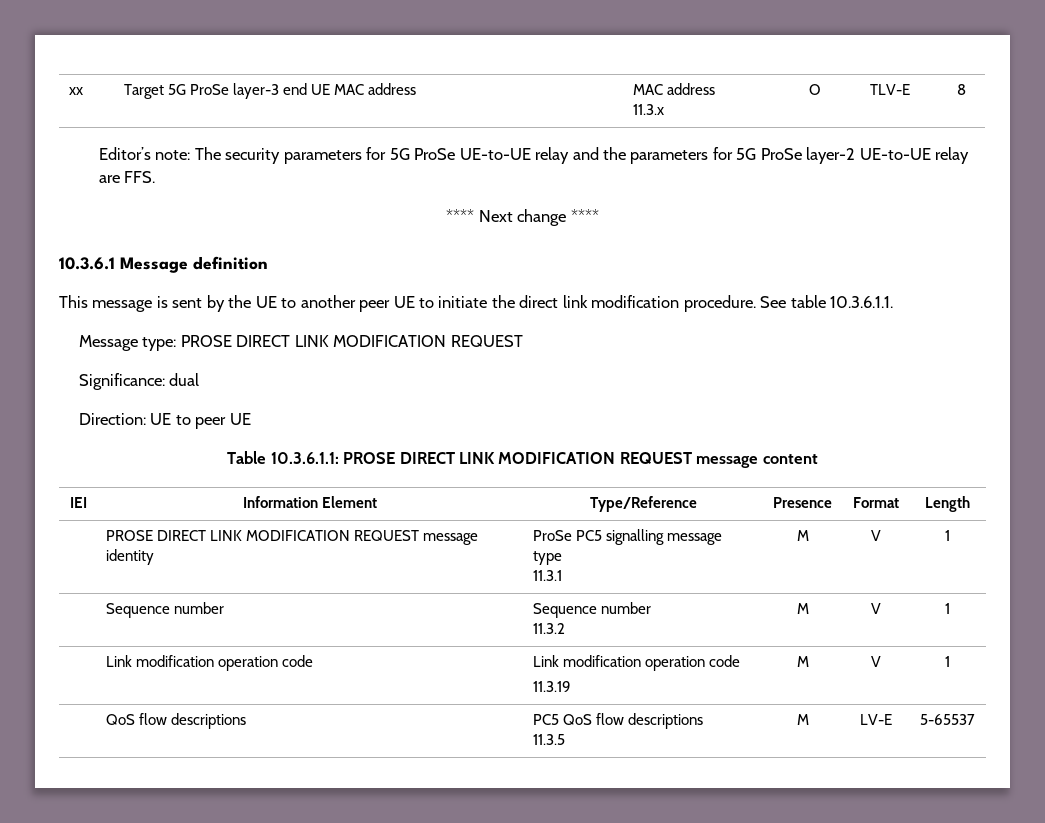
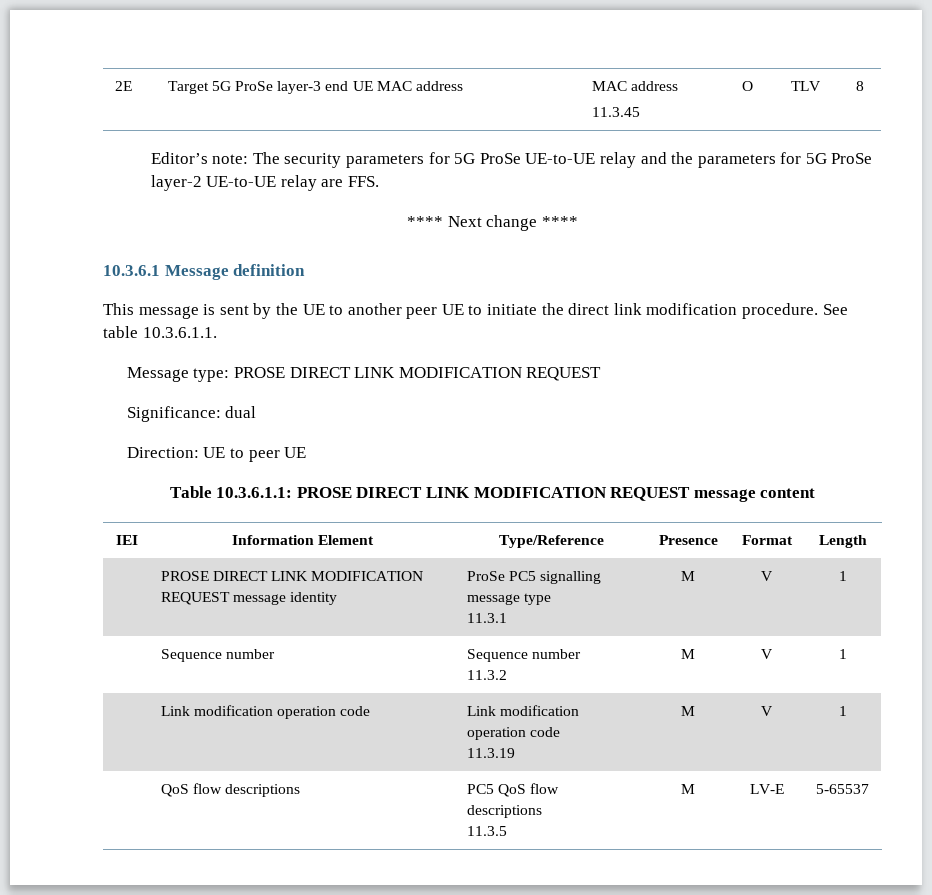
- xx | Target 5G ProSe layer-3 end UE MAC address | MAC address
- 11.3.x | O | TLV-E | 8
+ 2E | Target 5G ProSe layer-3 end UE MAC address | MAC address
+ 11.3.45 | O | TLV | 8

